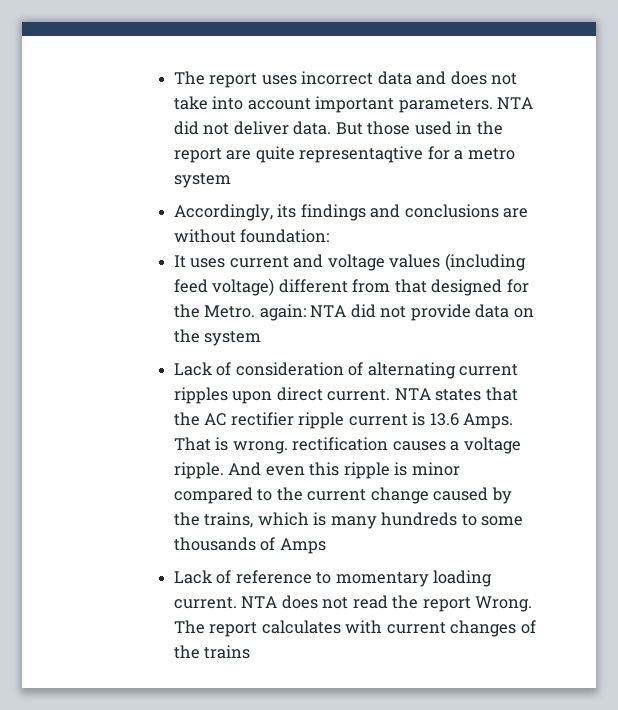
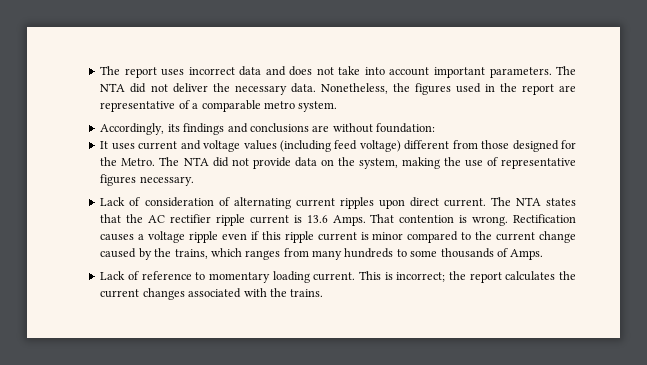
- NTA did not deliver data. But those used in the report are quite representaqtive for a metro system
+ The NTA did not deliver the necessary data. Nonetheless, the figures used in the report are representative of a comparable metro system.
- It uses current and voltage values (including feed voltage) different from that designed for the Metro. again: NTA did not provide data on the system
+ It uses current and voltage values (including feed voltage) different from those designed for the Metro. The NTA did not provide data on the system, making the use of representative figures necessary.
- NTA states that the AC rectifier ripple current is 13.6 Amps.
+ The NTA states that the AC rectifier ripple current is 13.6 Amps.
- That is wrong. rectification causes a voltage ripple. And even this ripple is minor compared to the current change caused by the trains, which is many hundreds to some thousands of Amps
+ That contention is wrong. Rectification causes a voltage ripple even if this ripple current is minor compared to the current change caused by the trains, which ranges from many hundreds to some thousands of Amps.
- NTA does not read the report Wrong. The report calculates with current changes of the trains
+ This is incorrect; the report calculates the current changes associated with the trains.

